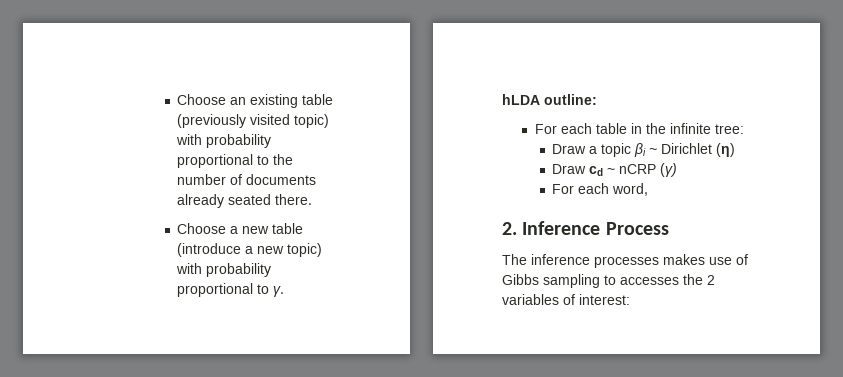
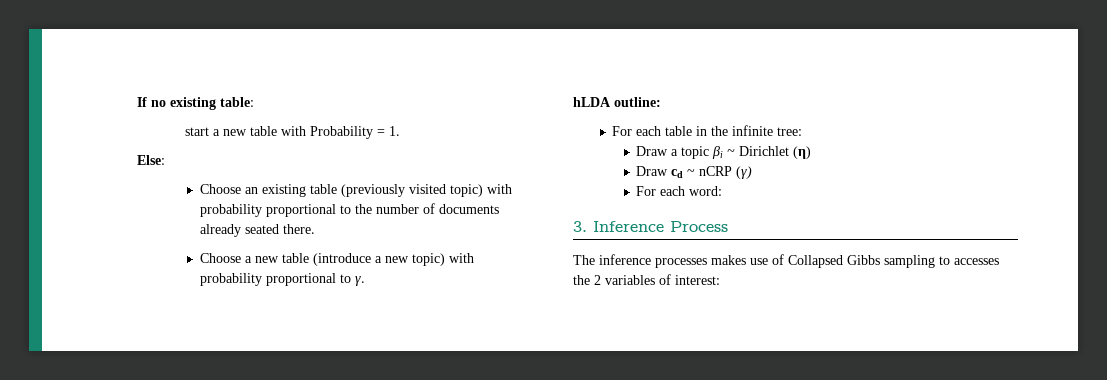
+ If no existing table:
+ start a new table with Probability = 1.
+ Else:
- For each word,
- 2. Inference Process
+ For each word:
+ 3. Inference Process
- The inference processes makes use of Gibbs sampling to accesses the 2 variables of interest:
+ The inference processes makes use of Collapsed Gibbs sampling to accesses the 2 variables of interest:

